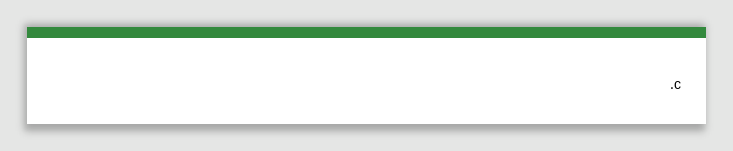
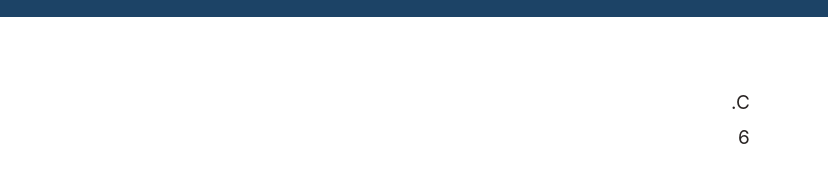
- .c
+ .C
+ 6

